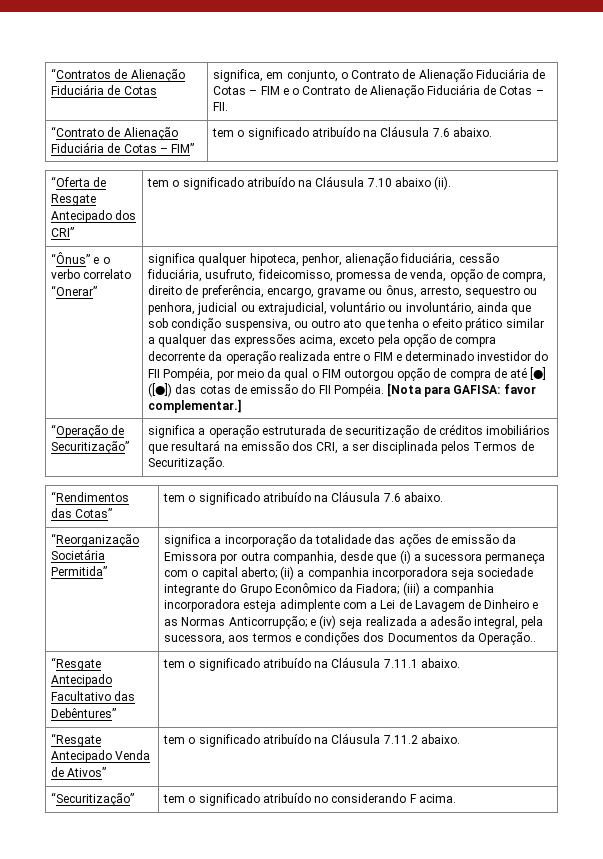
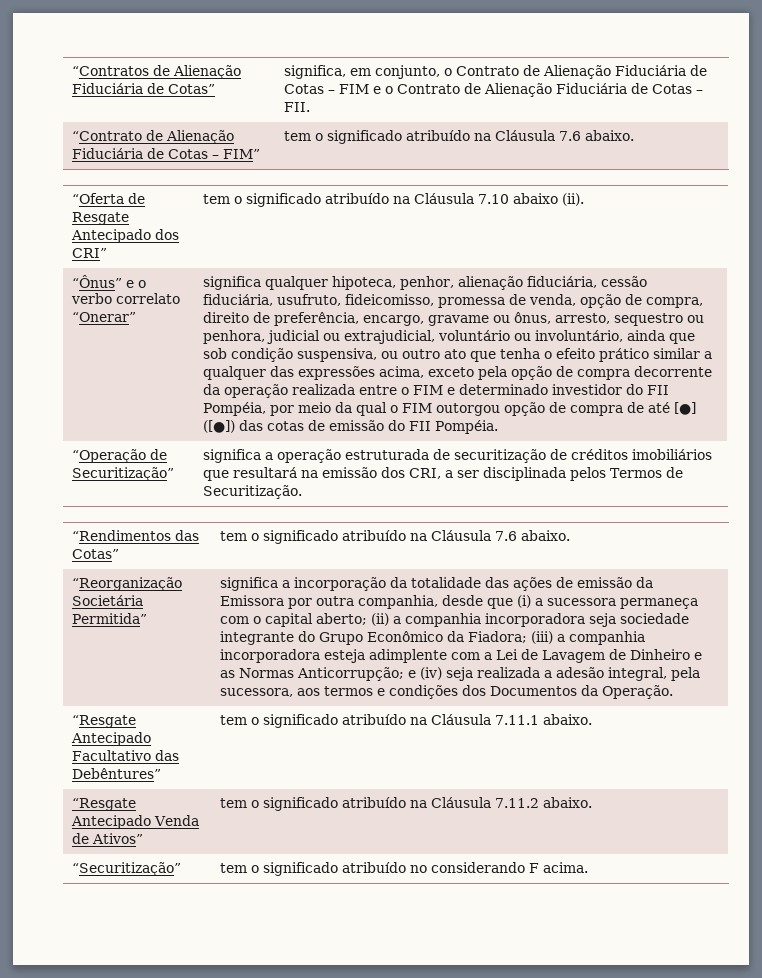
- “Contratos de Alienação Fiduciária de Cotas | significa, em conjunto, o Contrato de Alienação Fiduciária de Cotas – FIM e o Contrato de Alienação Fiduciária de Cotas – FII.
+ “Contratos de Alienação Fiduciária de Cotas” | significa, em conjunto, o Contrato de Alienação Fiduciária de Cotas – FIM e o Contrato de Alienação Fiduciária de Cotas – FII.
- [Nota para GAFISA: favor complementar.]
- e (iv) seja realizada a adesão integral, pela sucessora, aos termos e condições dos Documentos da Operação..
+ e (iv) seja realizada a adesão integral, pela sucessora, aos termos e condições dos Documentos da Operação.

